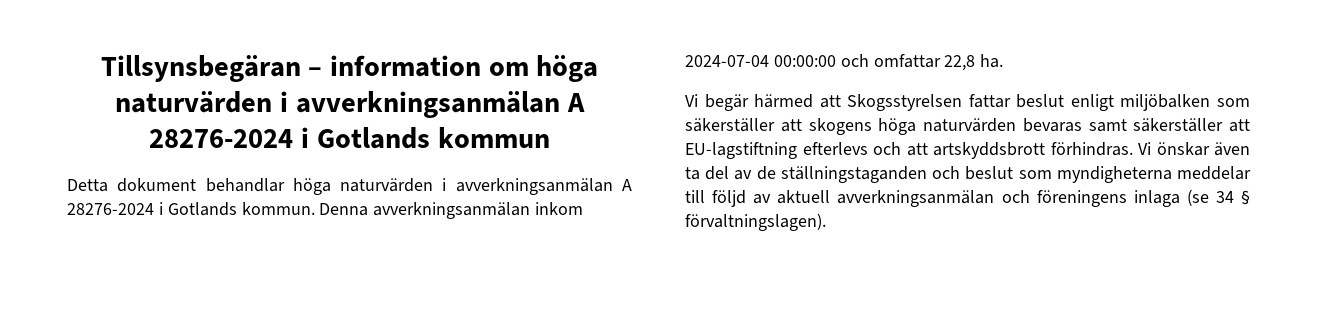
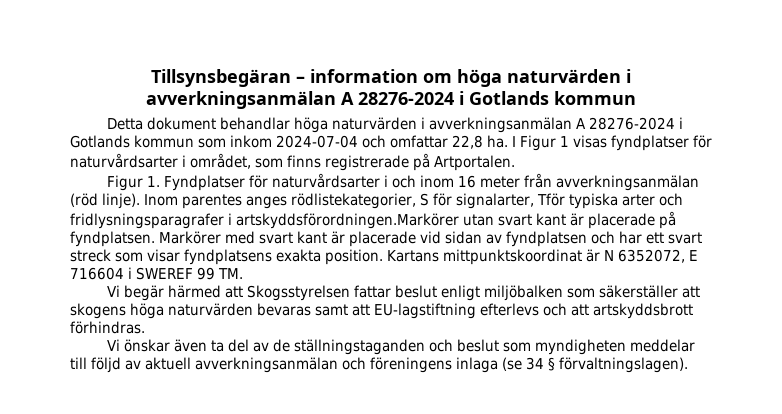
- Detta dokument behandlar höga naturvärden i avverkningsanmälan A 28276-2024 i Gotlands kommun. Denna avverkningsanmälan inkom 2024-07-04 00:00:00 och omfattar 22,8 ha.
+ Detta dokument behandlar höga naturvärden i avverkningsanmälan A 28276-2024 i Gotlands kommun som inkom 2024-07-04 och omfattar 22,8 ha. I Figur 1 visas fyndplatser för naturvårdsarter i området, som finns registrerade på Artportalen.
+ Figur 1. Fyndplatser för naturvårdsarter i och inom 16 meter från avverkningsanmälan (röd linje). Inom parentes anges rödlistekategorier, S för signalarter, Tför typiska arter och fridlysningsparagrafer i artskyddsförordningen.Markörer utan svart kant är placerade på fyndplatsen. Markörer med svart kant är placerade vid sidan av fyndplatsen och har ett svart streck som visar fyndplatsens exakta position. Kartans mittpunktskoordinat är N 6352072, E 716604 i SWEREF 99 TM.
- Vi begär härmed att Skogsstyrelsen fattar beslut enligt miljöbalken som säkerställer att skogens höga naturvärden bevaras samt säkerställer att EU-lagstiftning efterlevs och att artskyddsbrott förhindras. Vi önskar även ta del av de ställningstaganden och beslut som myndigheterna meddelar till följd av aktuell avverkningsanmälan och föreningens inlaga (se 34 § förvaltningslagen).
+ Vi begär härmed att Skogsstyrelsen fattar beslut enligt miljöbalken som säkerställer att skogens höga naturvärden bevaras samt att EU-lagstiftning efterlevs och att artskyddsbrott förhindras.
+ Vi önskar även ta del av de ställningstaganden och beslut som myndigheten meddelar till följd av aktuell avverkningsanmälan och föreningens inlaga (se 34 § förvaltningslagen).

